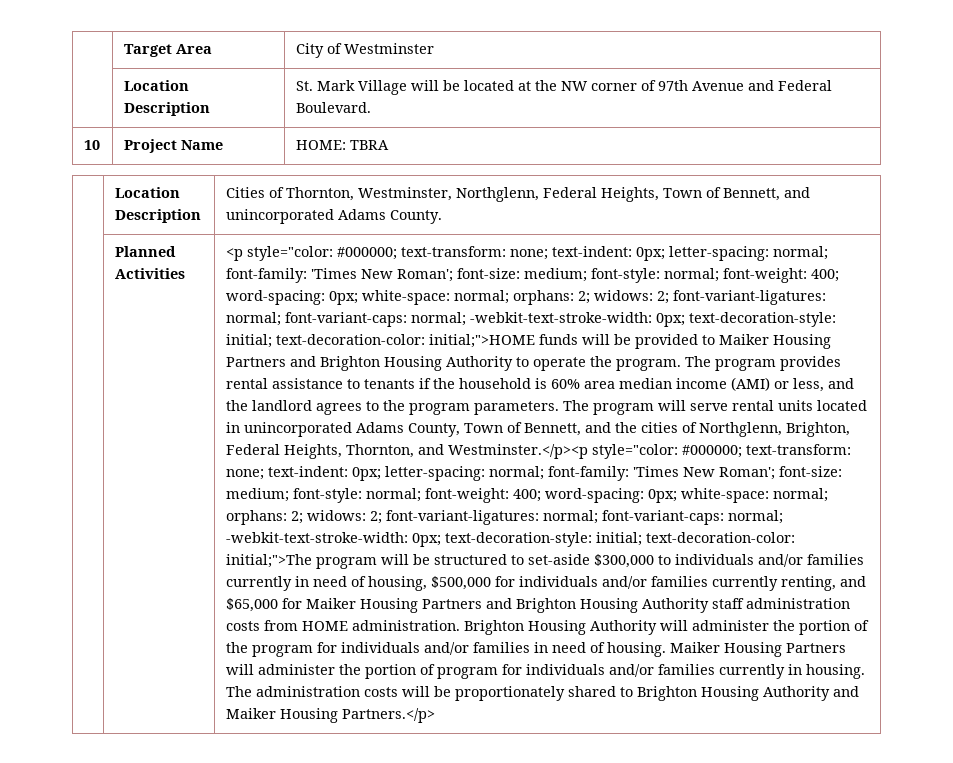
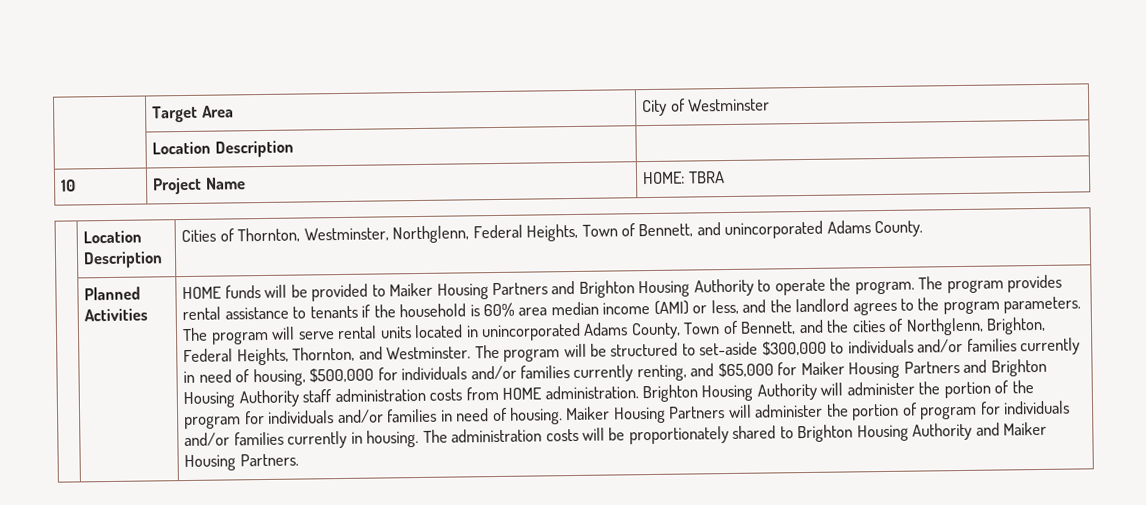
  | Target Area | City of Westminster
- | Location Description | St. Mark Village will be located at the NW corner of 97th Avenue and Federal Boulevard.
+ | Location Description |
- <p style="color: #000000; text-transform: none; text-indent: 0px; letter-spacing: normal; font-family: 'Times New Roman'; font-size: medium; font-style: normal; font-weight: 400; word-spacing: 0px; white-space: normal; orphans: 2; widows: 2; font-variant-ligatures: normal; font-variant-caps: normal; -webkit-text-stroke-width: 0px; text-decoration-style: initial; text-decoration-color: initial;">HOME funds will be provided to Maiker Housing Partners and Brighton Housing Authority to operate the program.
+ HOME funds will be provided to Maiker Housing Partners and Brighton Housing Authority to operate the program.
- The program will serve rental units located in unincorporated Adams County, Town of Bennett, and the cities of Northglenn, Brighton, Federal Heights, Thornton, and Westminster.</p><p style="color: #000000; text-transform: none; text-indent: 0px; letter-spacing: normal; font-family: 'Times New Roman'; font-size: medium; font-style: normal; font-weight: 400; word-spacing: 0px; white-space: normal; orphans: 2; widows: 2; font-variant-ligatures: normal; font-variant-caps: normal; -webkit-text-stroke-width: 0px; text-decoration-style: initial; text-decoration-color: initial;">The program will be structured to set-aside $300,000 to individuals and/or families currently in need of housing, $500,000 for individuals and/or families currently renting, and $65,000 for Maiker Housing Partners and Brighton Housing Authority staff administration costs from HOME administration.
+ The program will serve rental units located in unincorporated Adams County, Town of Bennett, and the cities of Northglenn, Brighton, Federal Heights, Thornton, and Westminster. The program will be structured to set-aside $300,000 to individuals and/or families currently in need of housing, $500,000 for individuals and/or families currently renting, and $65,000 for Maiker Housing Partners and Brighton Housing Authority staff administration costs from HOME administration.
- The administration costs will be proportionately shared to Brighton Housing Authority and Maiker Housing Partners.</p>
+ The administration costs will be proportionately shared to Brighton Housing Authority and Maiker Housing Partners.

